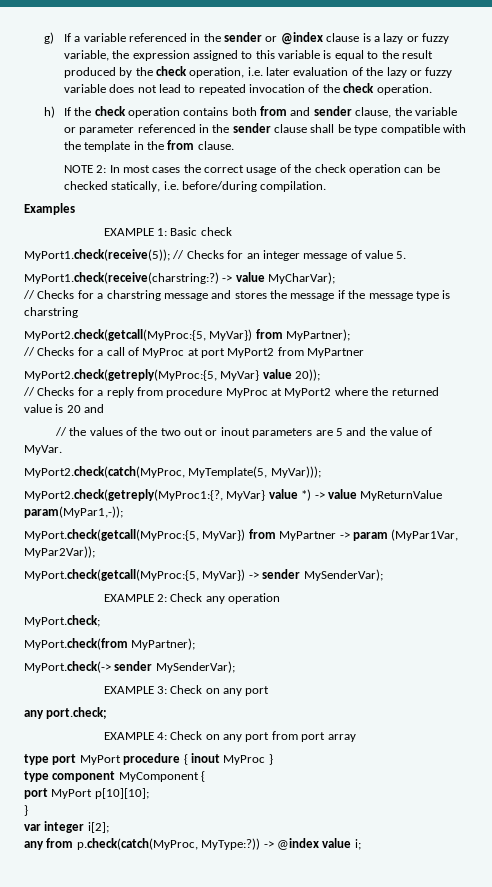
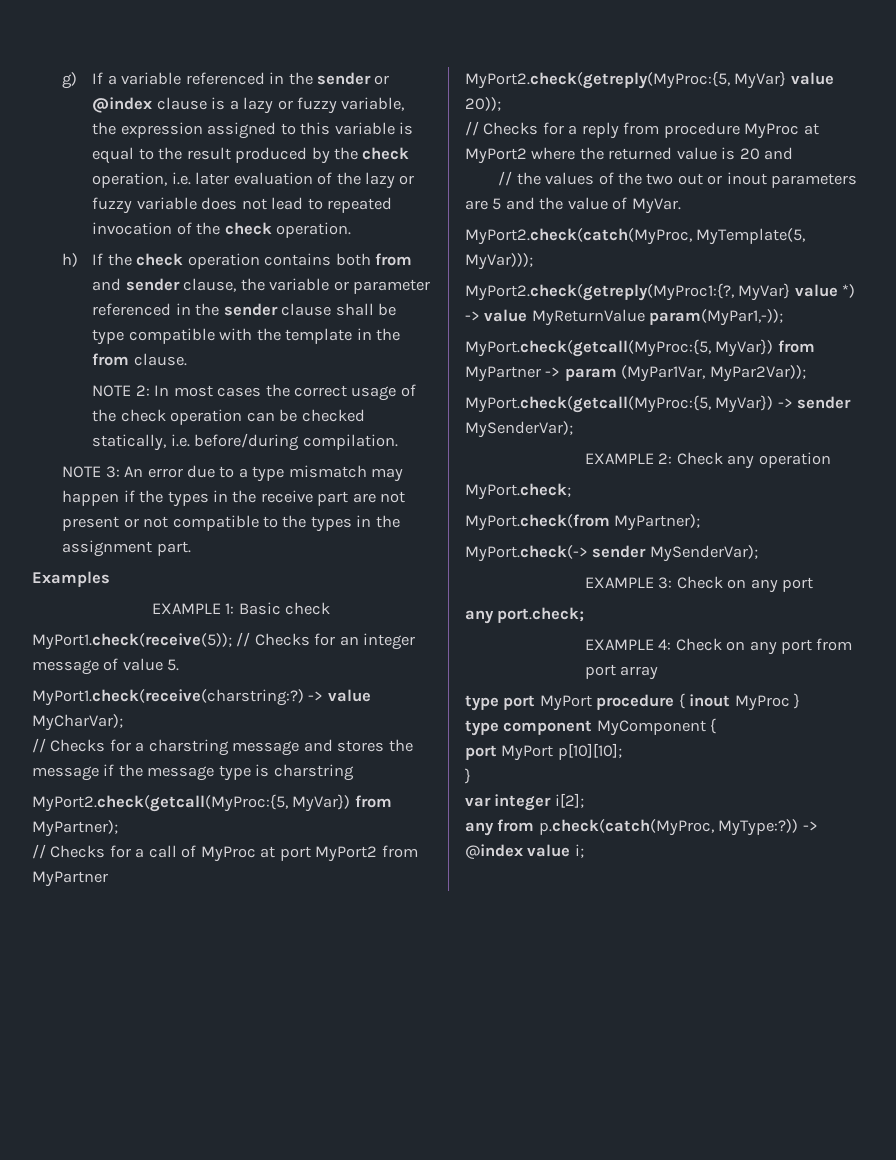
+ NOTE 3: An error due to a type mismatch may happen if the types in the receive part are not present or not compatible to the types in the assignment part.

